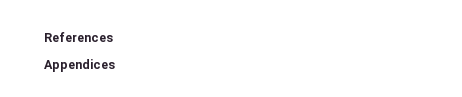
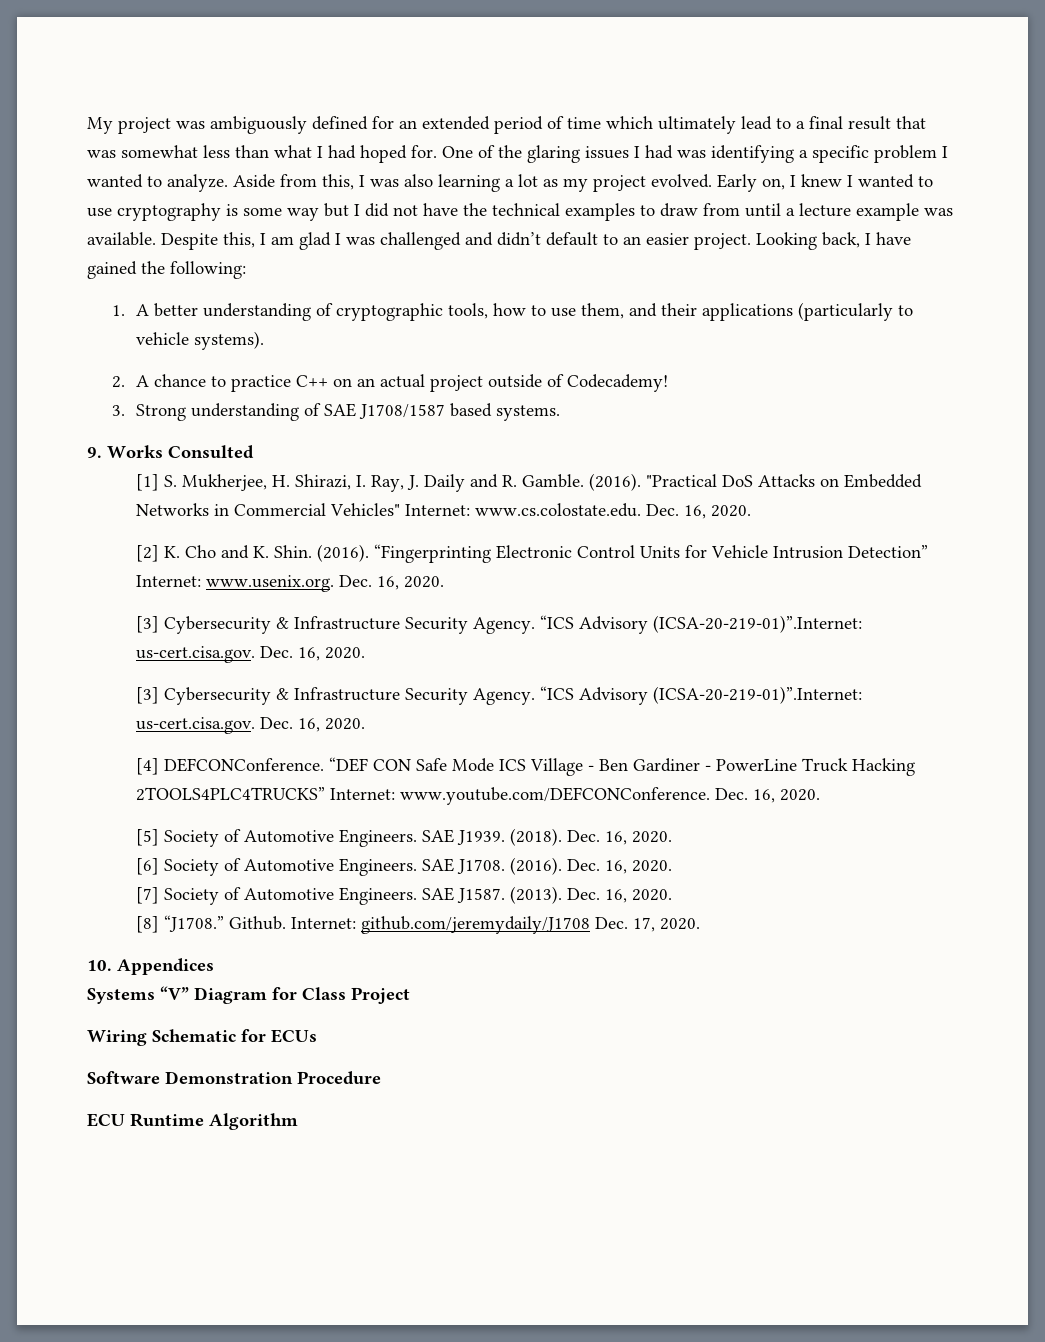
- References
- Appendices
+ My project was ambiguously defined for an extended period of time which ultimately lead to a final result that was somewhat less than what I had hoped for. One of the glaring issues I had was identifying a specific problem I wanted to analyze. Aside from this, I was also learning a lot as my project evolved. Early on, I knew I wanted to use cryptography is some way but I did not have the technical examples to draw from until a lecture example was available. Despite this, I am glad I was challenged and didn’t default to an easier project. Looking back, I have gained the following:
+ 1. A better understanding of cryptographic tools, how to use them, and their applications (particularly to vehicle systems).
+ 2. A chance to practice C++ on an actual project outside of Codecademy!
+ 3. Strong understanding of SAE J1708/1587 based systems.
+ 9. Works Consulted
+ [1] S. Mukherjee, H. Shirazi, I. Ray, J. Daily and R. Gamble. (2016). "Practical DoS Attacks on Embedded Networks in Commercial Vehicles" Internet: www.cs.colostate.edu. Dec. 16, 2020.
+ [2] K. Cho and K. Shin. (2016). “Fingerprinting Electronic Control Units for Vehicle Intrusion Detection” Internet: www.usenix.org. Dec. 16, 2020.
+ [3] Cybersecurity & Infrastructure Security Agency. “ICS Advisory (ICSA-20-219-01)”.Internet: us-cert.cisa.gov. Dec. 16, 2020.
+ [3] Cybersecurity & Infrastructure Security Agency. “ICS Advisory (ICSA-20-219-01)”.Internet: us-cert.cisa.gov. Dec. 16, 2020.
+ [4] DEFCONConference. “DEF CON Safe Mode ICS Village - Ben Gardiner - PowerLine Truck Hacking 2TOOLS4PLC4TRUCKS” Internet: www.youtube.com/DEFCONConference. Dec. 16, 2020.
+ [5] Society of Automotive Engineers. SAE J1939. (2018). Dec. 16, 2020.
+ [6] Society of Automotive Engineers. SAE J1708. (2016). Dec. 16, 2020.
+ [7] Society of Automotive Engineers. SAE J1587. (2013). Dec. 16, 2020.
+ [8] “J1708.” Github. Internet: github.com/jeremydaily/J1708 Dec. 17, 2020.
+ 10. Appendices
+ Systems “V” Diagram for Class Project
+ Wiring Schematic for ECUs
+ Software Demonstration Procedure
+ ECU Runtime Algorithm

